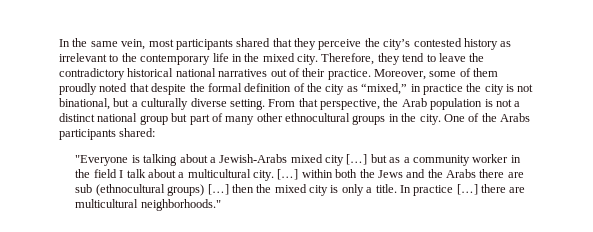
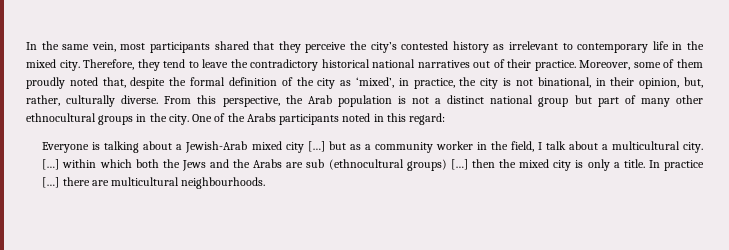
- In the same vein, most participants shared that they perceive the city’s contested history as irrelevant to the contemporary life in the mixed city.
+ In the same vein, most participants shared that they perceive the city’s contested history as irrelevant to contemporary life in the mixed city.
- Moreover, some of them proudly noted that despite the formal definition of the city as “mixed,” in practice the city is not binational, but a culturally diverse setting. From that perspective, the Arab population is not a distinct national group but part of many other ethnocultural groups in the city.
+ Moreover, some of them proudly noted that, despite the formal definition of the city as ‘mixed’, in practice, the city is not binational, in their opinion, but, rather, culturally diverse. From this perspective, the Arab population is not a distinct national group but part of many other ethnocultural groups in the city.
- One of the Arabs participants shared:
- "Everyone is talking about a Jewish-Arabs mixed city […] but as a community worker in the field I talk about a multicultural city.
+ One of the Arabs participants noted in this regard:
+ Everyone is talking about a Jewish-Arab mixed city […] but as a community worker in the field, I talk about a multicultural city.
- […] within both the Jews and the Arabs there are sub (ethnocultural groups) […] then the mixed city is only a title.
+ […] within which both the Jews and the Arabs are sub (ethnocultural groups) […] then the mixed city is only a title.
- In practice […] there are multicultural neighborhoods."
+ In practice […] there are multicultural neighbourhoods.

